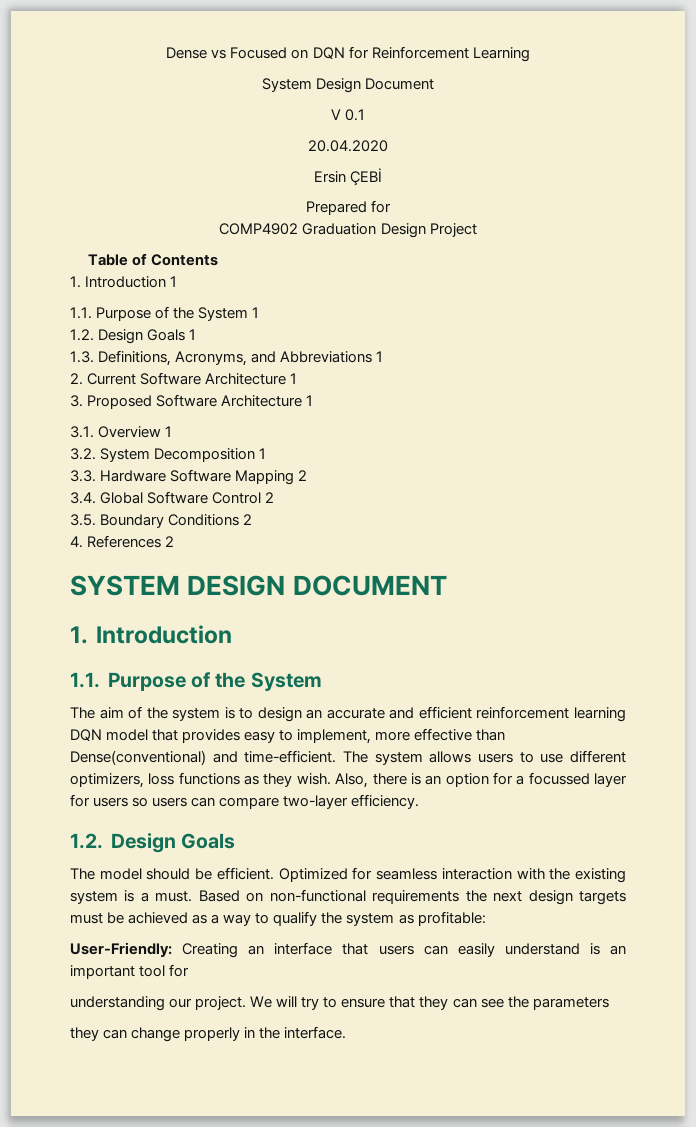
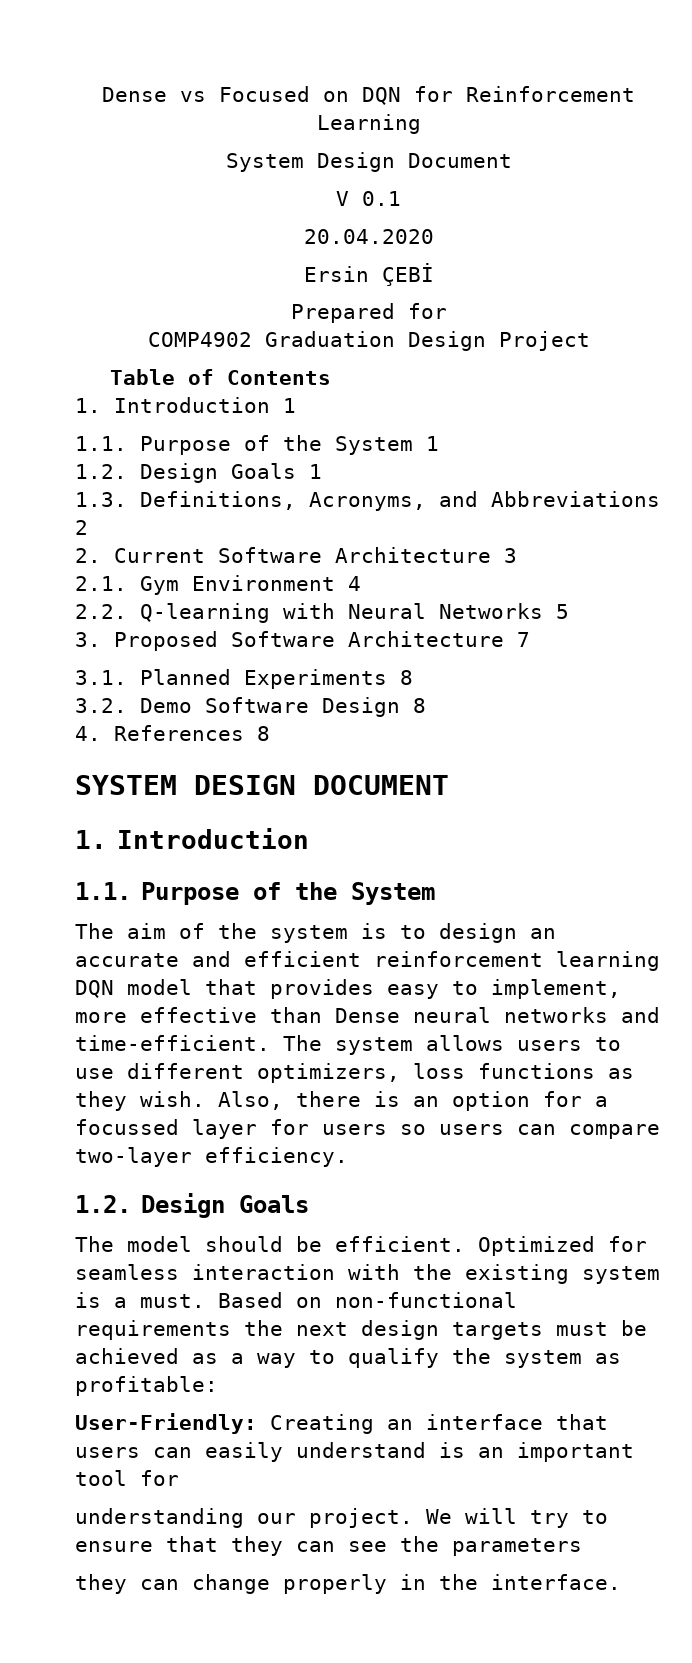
- 1.3. Definitions, Acronyms, and Abbreviations 1
+ 1.3. Definitions, Acronyms, and Abbreviations 2
- 2. Current Software Architecture 1
+ 2. Current Software Architecture 3
+ 2.1. Gym Environment 4
+ 2.2. Q-learning with Neural Networks 5
- 3. Proposed Software Architecture 1
+ 3. Proposed Software Architecture 7
- 3.1. Overview 1
- 3.2. System Decomposition 1
- 3.3. Hardware Software Mapping 2
- 3.4. Global Software Control 2
- 3.5. Boundary Conditions 2
+ 3.1. Planned Experiments 8
+ 3.2. Demo Software Design 8
- 4. References 2
+ 4. References 8
- The aim of the system is to design an accurate and efficient reinforcement learning DQN model that provides easy to implement, more effective than Dense(conventional) and time-efficient.
+ The aim of the system is to design an accurate and efficient reinforcement learning DQN model that provides easy to implement, more effective than Dense neural networks and time-efficient.

